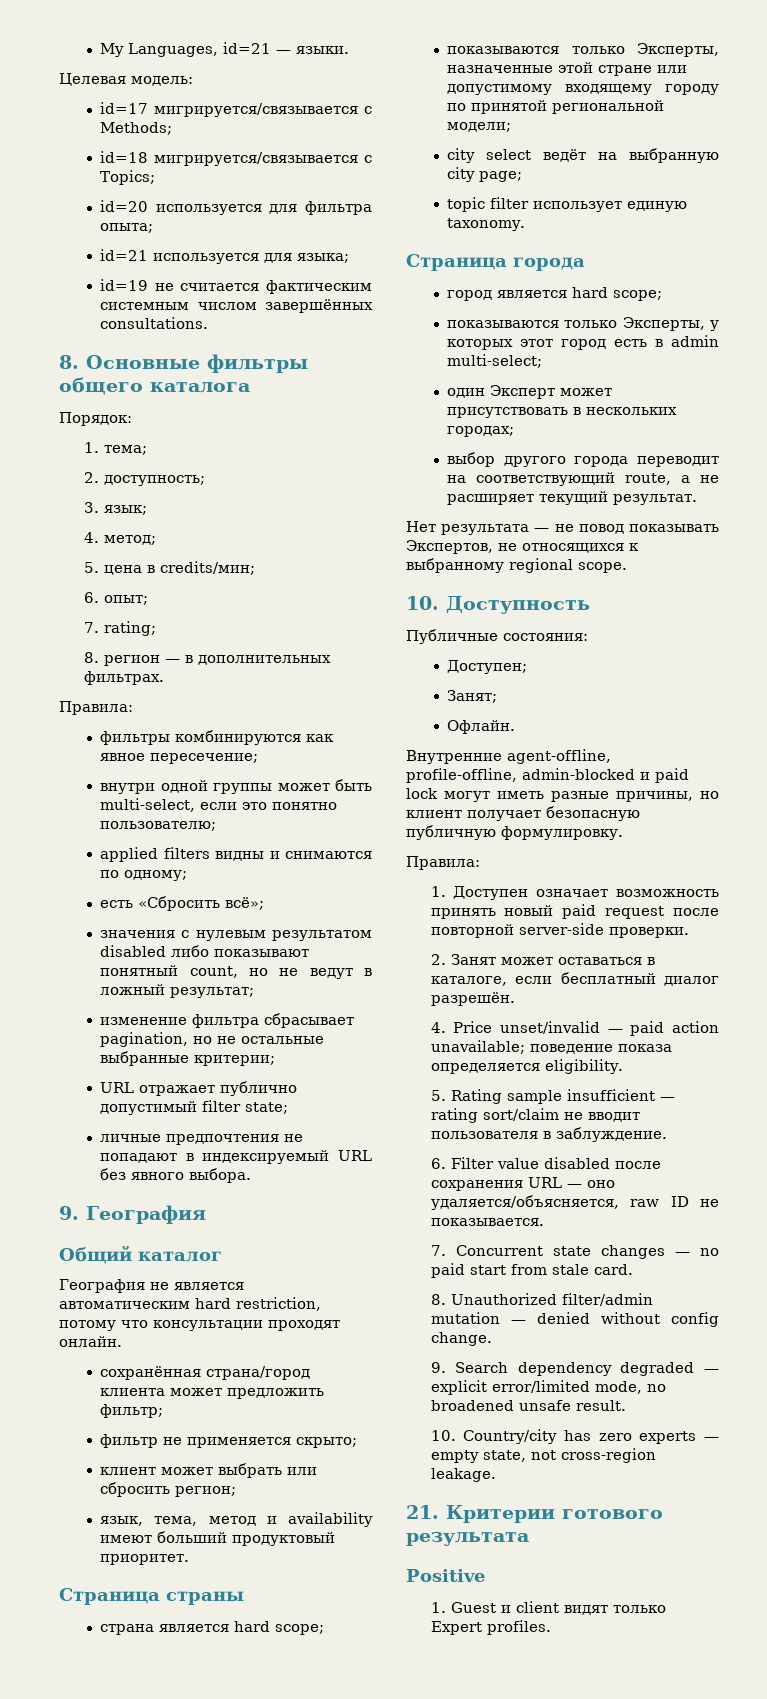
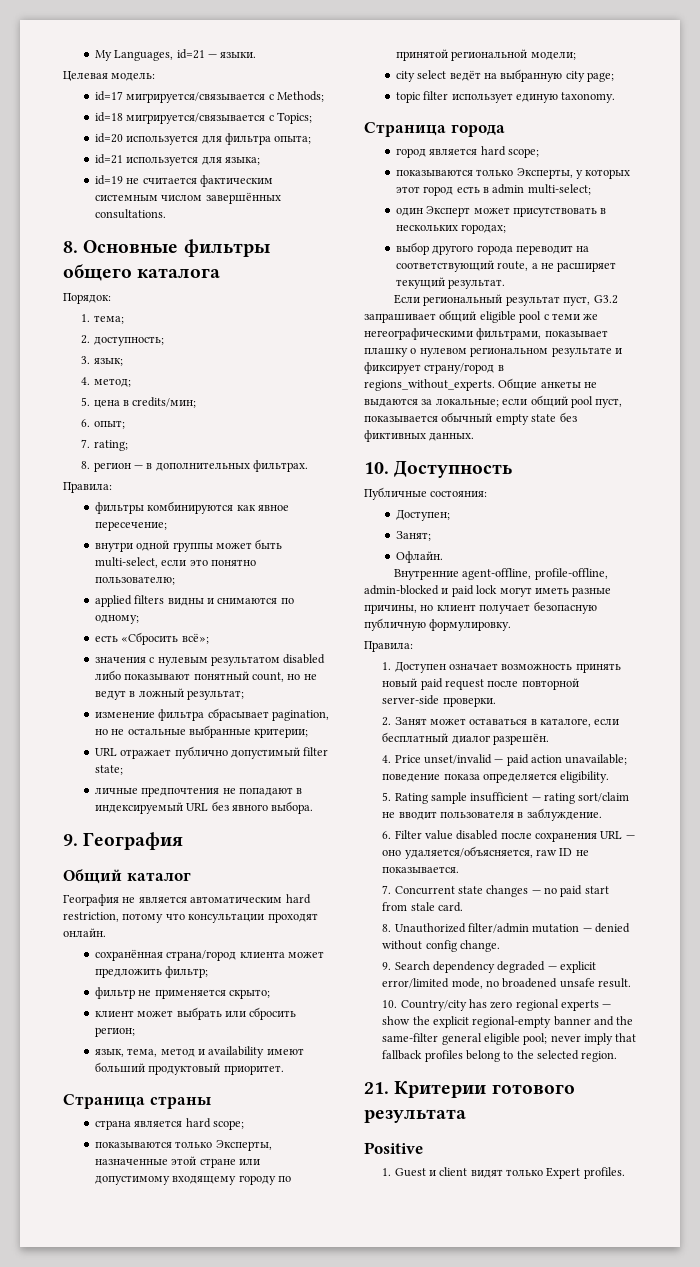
- Нет результата — не повод показывать Экспертов, не относящихся к выбранному regional scope.
+ Если региональный результат пуст, G3.2 запрашивает общий eligible pool с теми же негеографическими фильтрами, показывает плашку о нулевом региональном результате и фиксирует страну/город в regions_without_experts. Общие анкеты не выдаются за локальные; если общий pool пуст, показывается обычный empty state без фиктивных данных.
- 10. Country/city has zero experts — empty state, not cross-region leakage.
+ 10. Country/city has zero regional experts — show the explicit regional-empty banner and the same-filter general eligible pool; never imply that fallback profiles belong to the selected region.

